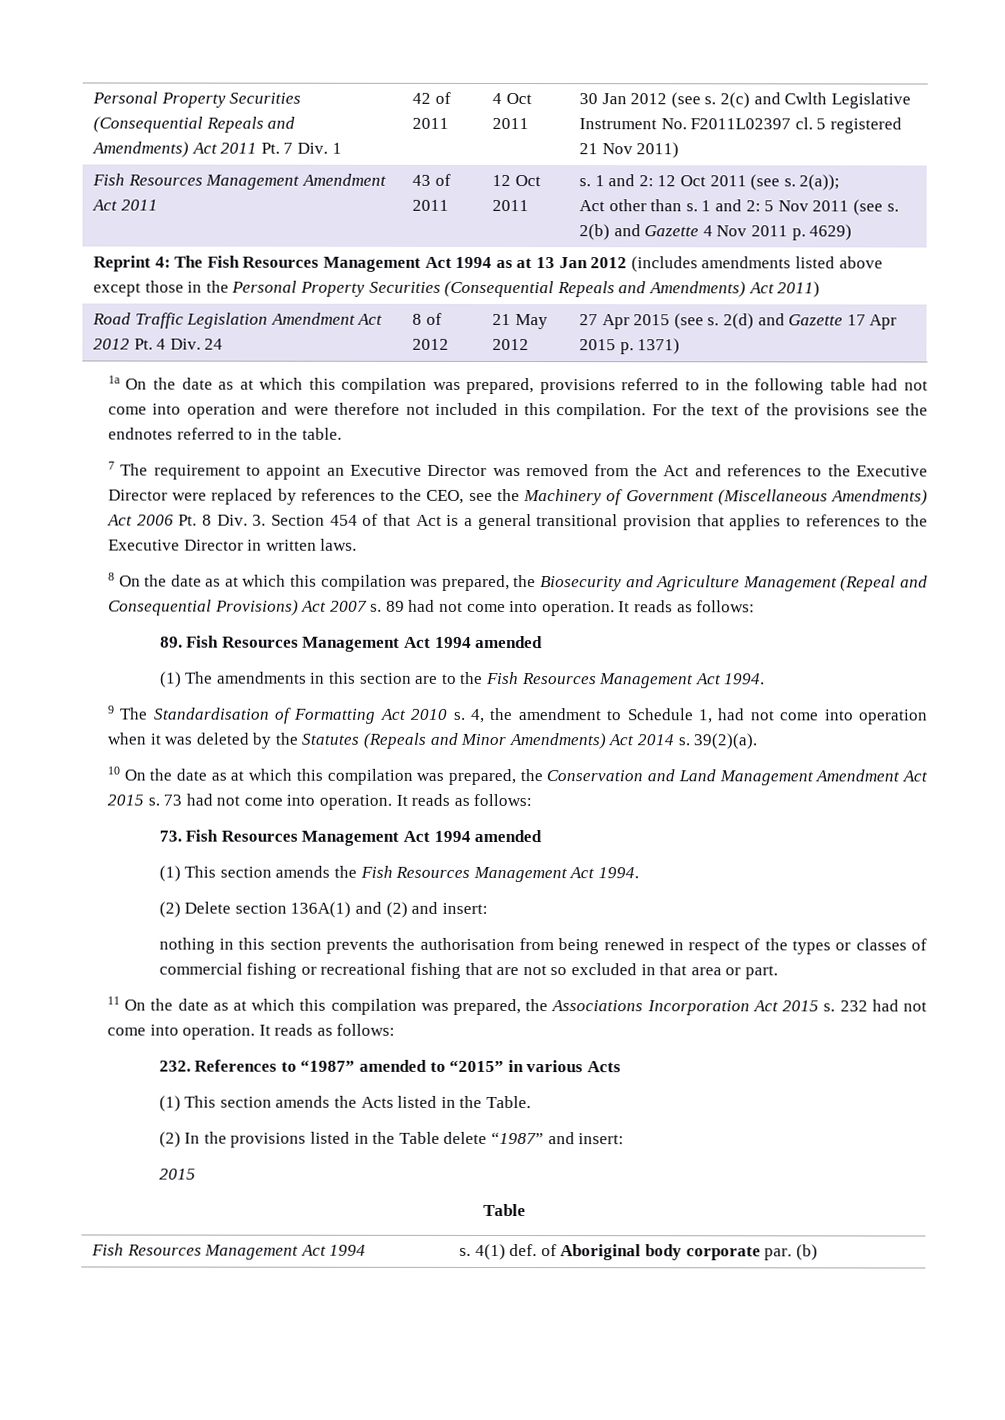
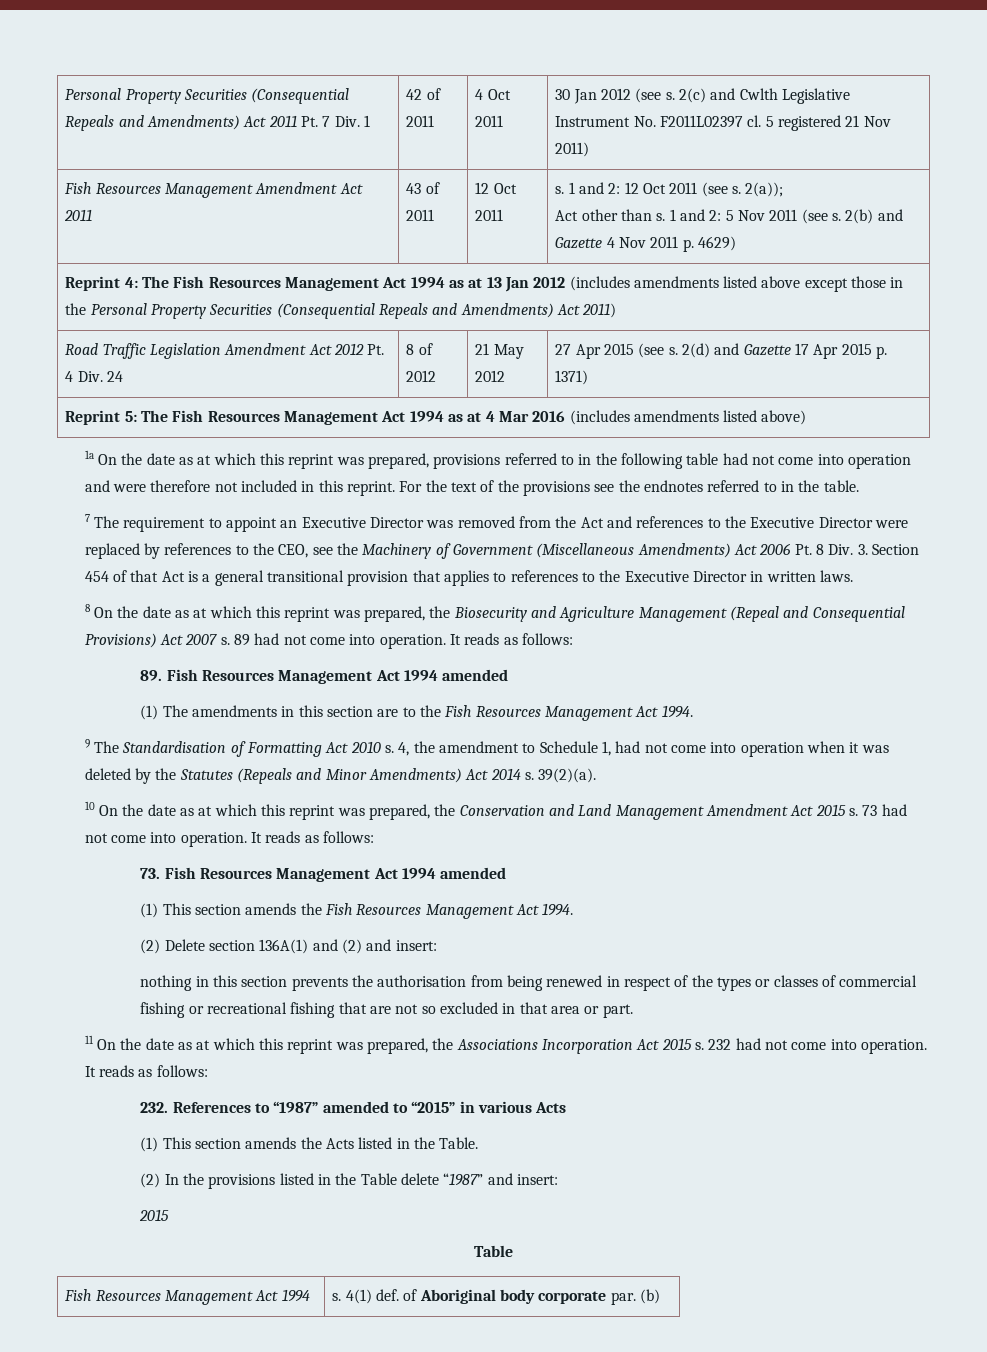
+ Reprint 5: The Fish Resources Management Act 1994 as at 4 Mar 2016 (includes amendments listed above)
- 1a On the date as at which this compilation was prepared, provisions referred to in the following table had not come into operation and were therefore not included in this compilation.
+ 1a On the date as at which this reprint was prepared, provisions referred to in the following table had not come into operation and were therefore not included in this reprint.
- 8 On the date as at which this compilation was prepared, the Biosecurity and Agriculture Management (Repeal and Consequential Provisions) Act 2007 s.
+ 8 On the date as at which this reprint was prepared, the Biosecurity and Agriculture Management (Repeal and Consequential Provisions) Act 2007 s.
- 10 On the date as at which this compilation was prepared, the Conservation and Land Management Amendment Act 2015 s.
+ 10 On the date as at which this reprint was prepared, the Conservation and Land Management Amendment Act 2015 s.
- 11 On the date as at which this compilation was prepared, the Associations Incorporation Act 2015 s.
+ 11 On the date as at which this reprint was prepared, the Associations Incorporation Act 2015 s.

